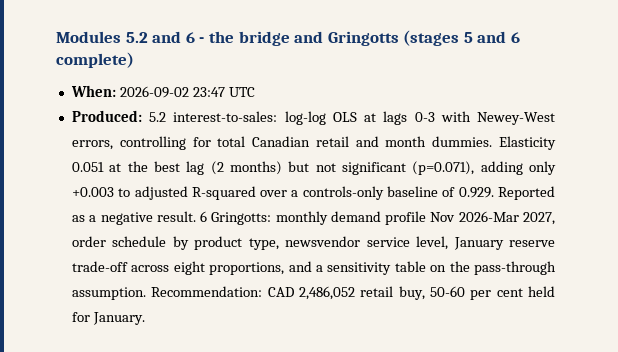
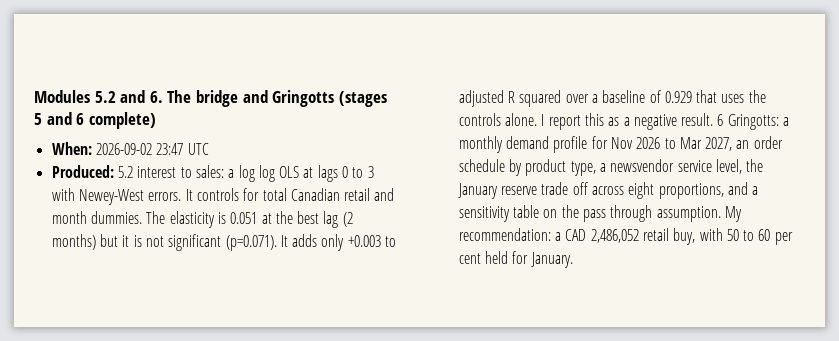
- Modules 5.2 and 6 - the bridge and Gringotts (stages 5 and 6 complete)
+ Modules 5.2 and 6. The bridge and Gringotts (stages 5 and 6 complete)
- Produced: 5.2 interest-to-sales: log-log OLS at lags 0-3 with Newey-West errors, controlling for total Canadian retail and month dummies.
+ Produced: 5.2 interest to sales: a log log OLS at lags 0 to 3 with Newey-West errors. It controls for total Canadian retail and month dummies.
- Elasticity 0.051 at the best lag (2 months) but not significant (p=0.071), adding only +0.003 to adjusted R-squared over a controls-only baseline of 0.929. Reported as a negative result.
+ The elasticity is 0.051 at the best lag (2 months) but it is not significant (p=0.071). It adds only +0.003 to adjusted R squared over a baseline of 0.929 that uses the controls alone. I report this as a negative result.
- 6 Gringotts: monthly demand profile Nov 2026-Mar 2027, order schedule by product type, newsvendor service level, January reserve trade-off across eight proportions, and a sensitivity table on the pass-through assumption. Recommendation: CAD 2,486,052 retail buy, 50-60 per cent held for January.
+ 6 Gringotts: a monthly demand profile for Nov 2026 to Mar 2027, an order schedule by product type, a newsvendor service level, the January reserve trade off across eight proportions, and a sensitivity table on the pass through assumption. My recommendation: a CAD 2,486,052 retail buy, with 50 to 60 per cent held for January.

